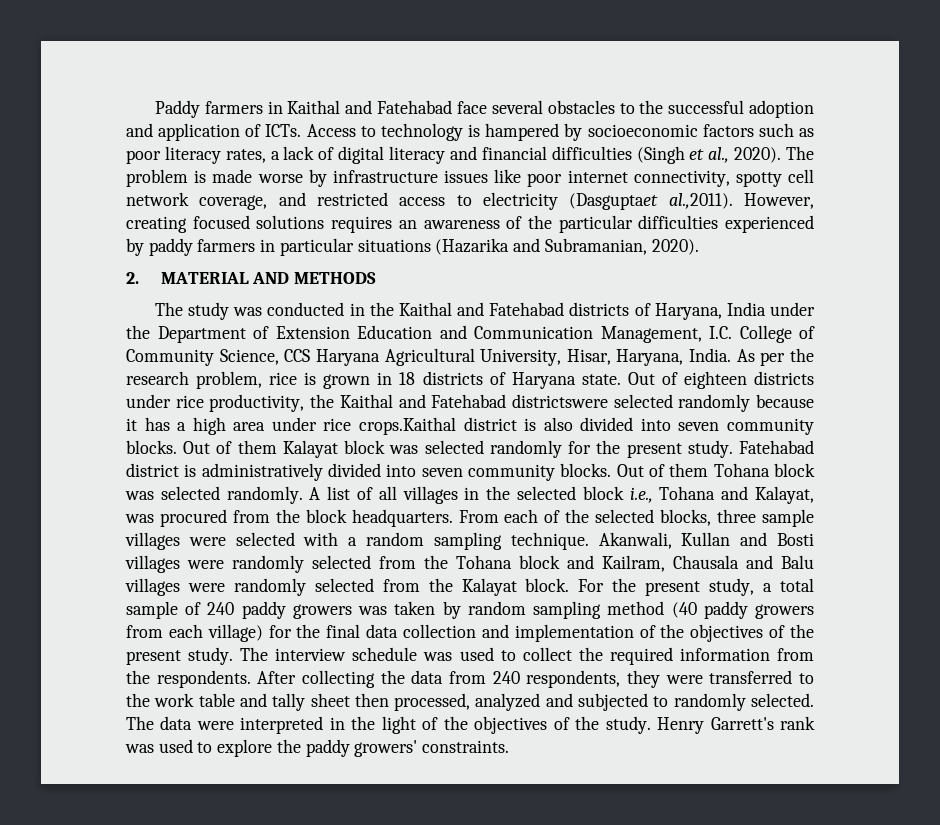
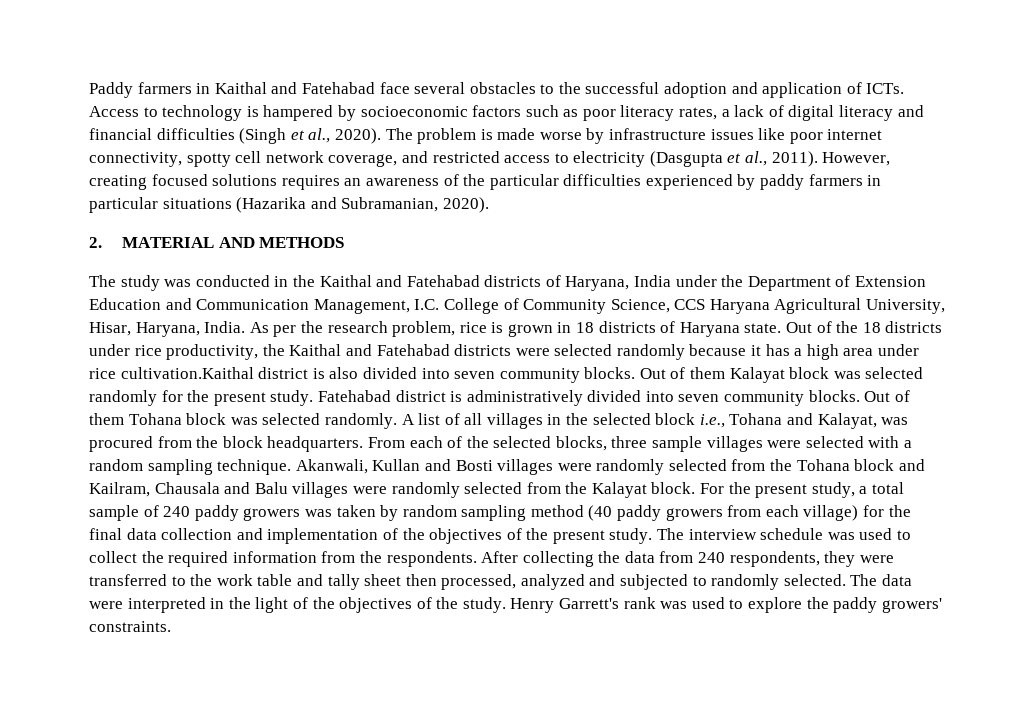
- The problem is made worse by infrastructure issues like poor internet connectivity, spotty cell network coverage, and restricted access to electricity (Dasguptaet al.,2011). However, creating focused solutions requires an awareness of the particular difficulties experienced by paddy farmers in particular situations (Hazarika and Subramanian, 2020).
+ The problem is made worse by infrastructure issues like poor internet connectivity, spotty cell network coverage, and restricted access to electricity (Dasgupta et al., 2011). However, creating focused solutions requires an awareness of the particular difficulties experienced by paddy farmers in particular situations (Hazarika and Subramanian, 2020).
- Out of eighteen districts under rice productivity, the Kaithal and Fatehabad districtswere selected randomly because it has a high area under rice crops.Kaithal district is also divided into seven community blocks.
+ Out of the 18 districts under rice productivity, the Kaithal and Fatehabad districts were selected randomly because it has a high area under rice cultivation.Kaithal district is also divided into seven community blocks.

